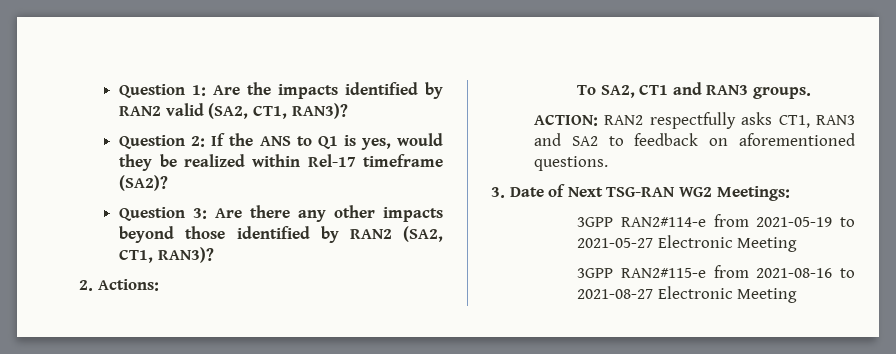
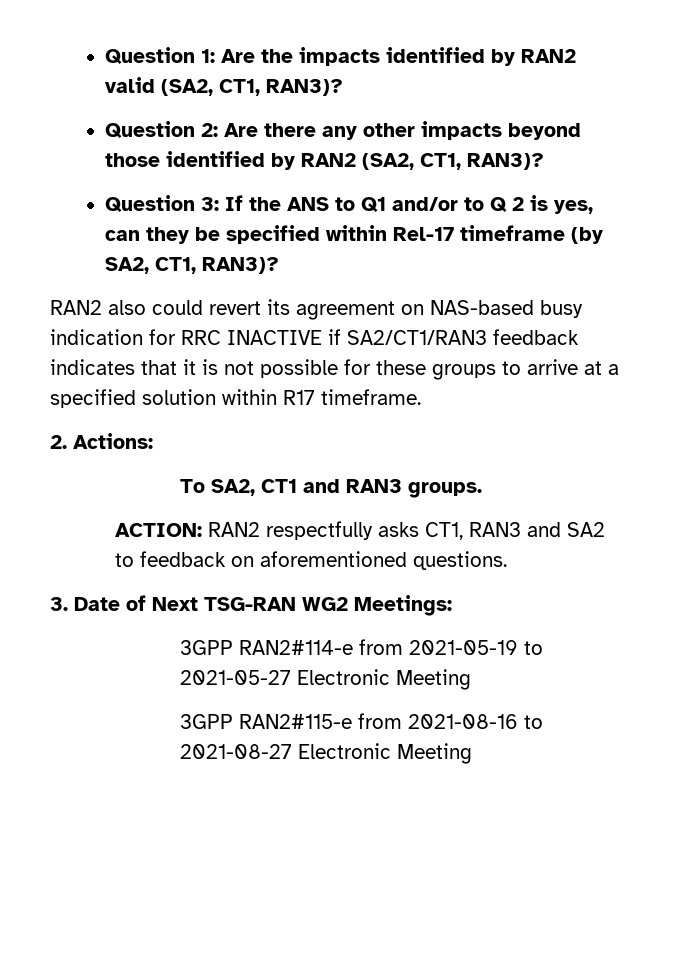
- Question 2: If the ANS to Q1 is yes, would they be realized within Rel-17 timeframe (SA2)?
- Question 3: Are there any other impacts beyond those identified by RAN2 (SA2, CT1, RAN3)?
+ Question 2: Are there any other impacts beyond those identified by RAN2 (SA2, CT1, RAN3)?
+ Question 3: If the ANS to Q1 and/or to Q 2 is yes, can they be specified within Rel-17 timeframe (by SA2, CT1, RAN3)?
+ RAN2 also could revert its agreement on NAS-based busy indication for RRC INACTIVE if SA2/CT1/RAN3 feedback indicates that it is not possible for these groups to arrive at a specified solution within R17 timeframe.

